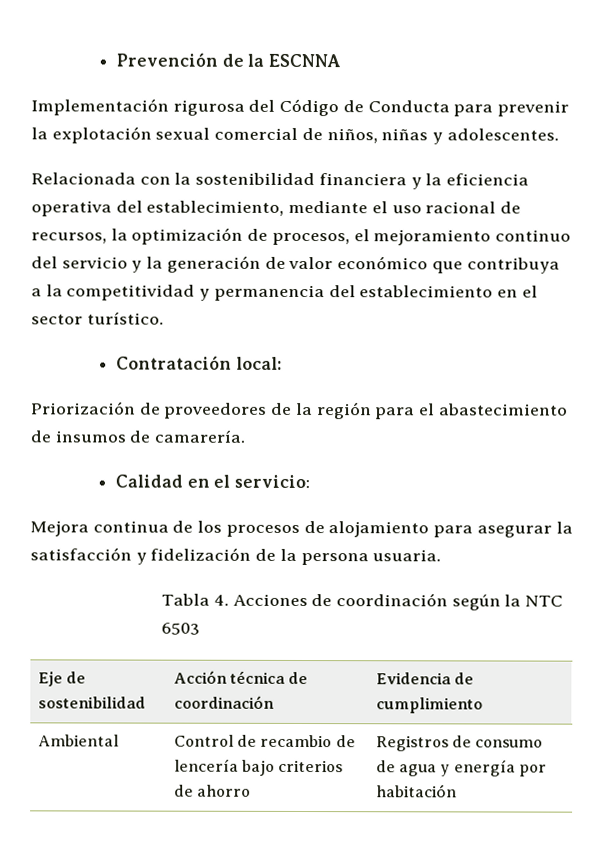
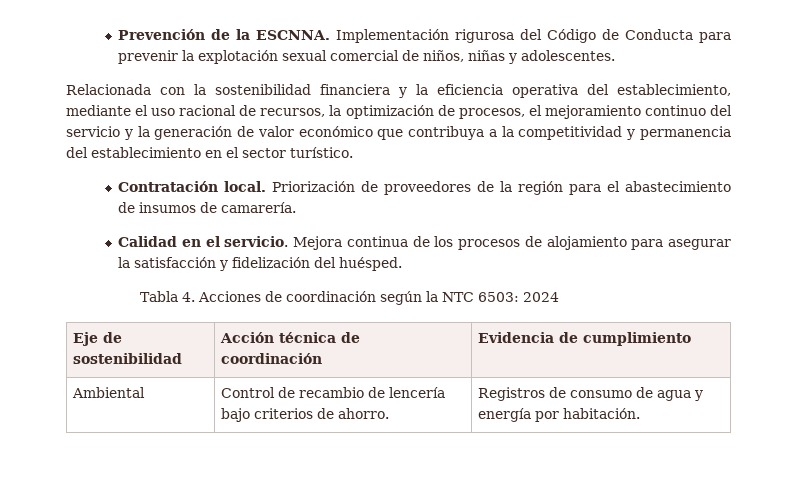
- Prevención de la ESCNNA
- Implementación rigurosa del Código de Conducta para prevenir la explotación sexual comercial de niños, niñas y adolescentes.
+ Prevención de la ESCNNA. Implementación rigurosa del Código de Conducta para prevenir la explotación sexual comercial de niños, niñas y adolescentes.
- Contratación local:
- Priorización de proveedores de la región para el abastecimiento de insumos de camarería.
+ Contratación local. Priorización de proveedores de la región para el abastecimiento de insumos de camarería.
- Calidad en el servicio:
- Mejora continua de los procesos de alojamiento para asegurar la satisfacción y fidelización de la persona usuaria.
+ Calidad en el servicio. Mejora continua de los procesos de alojamiento para asegurar la satisfacción y fidelización del huésped.
- Tabla 4. Acciones de coordinación según la NTC 6503
+ Tabla 4. Acciones de coordinación según la NTC 6503: 2024
- Ambiental | Control de recambio de lencería bajo criterios de ahorro | Registros de consumo de agua y energía por habitación
+ Ambiental | Control de recambio de lencería bajo criterios de ahorro. | Registros de consumo de agua y energía por habitación.

